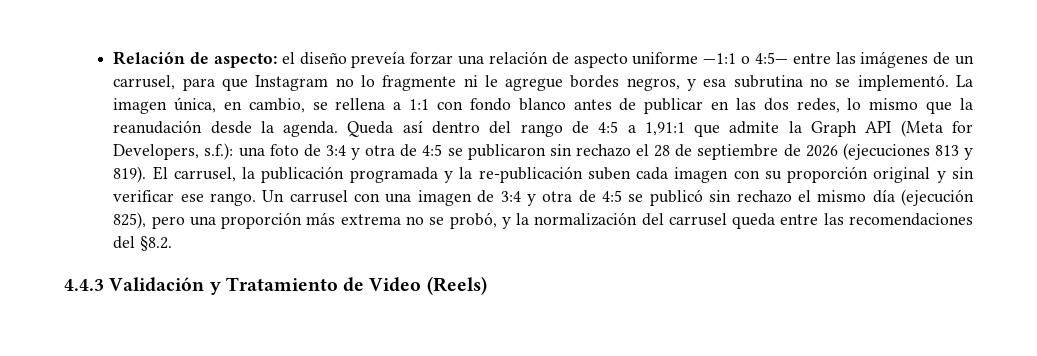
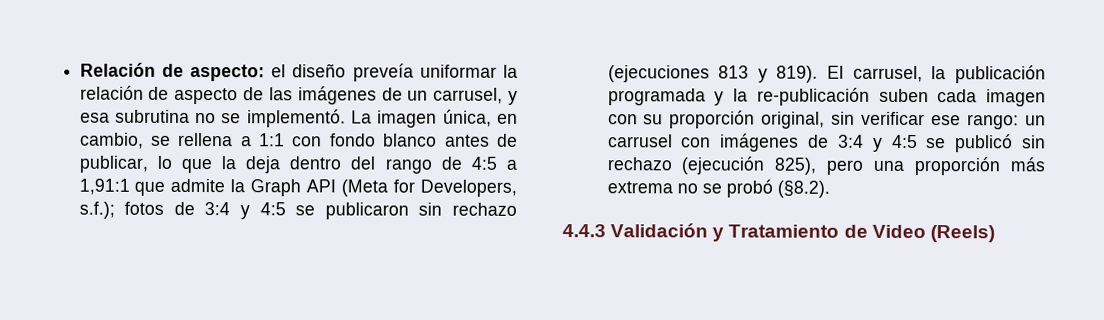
- Relación de aspecto: el diseño preveía forzar una relación de aspecto uniforme —1:1 o 4:5— entre las imágenes de un carrusel, para que Instagram no lo fragmente ni le agregue bordes negros, y esa subrutina no se implementó.
+ Relación de aspecto: el diseño preveía uniformar la relación de aspecto de las imágenes de un carrusel, y esa subrutina no se implementó.
- La imagen única, en cambio, se rellena a 1:1 con fondo blanco antes de publicar en las dos redes, lo mismo que la reanudación desde la agenda. Queda así dentro del rango de 4:5 a 1,91:1 que admite la Graph API (Meta for Developers, s.f.): una foto de 3:4 y otra de 4:5 se publicaron sin rechazo el 28 de septiembre de 2026 (ejecuciones 813 y 819).
+ La imagen única, en cambio, se rellena a 1:1 con fondo blanco antes de publicar, lo que la deja dentro del rango de 4:5 a 1,91:1 que admite la Graph API (Meta for Developers, s.f.); fotos de 3:4 y 4:5 se publicaron sin rechazo (ejecuciones 813 y 819).
- El carrusel, la publicación programada y la re-publicación suben cada imagen con su proporción original y sin verificar ese rango. Un carrusel con una imagen de 3:4 y otra de 4:5 se publicó sin rechazo el mismo día (ejecución 825), pero una proporción más extrema no se probó, y la normalización del carrusel queda entre las recomendaciones del §8.2.
+ El carrusel, la publicación programada y la re-publicación suben cada imagen con su proporción original, sin verificar ese rango: un carrusel con imágenes de 3:4 y 4:5 se publicó sin rechazo (ejecución 825), pero una proporción más extrema no se probó (§8.2).

